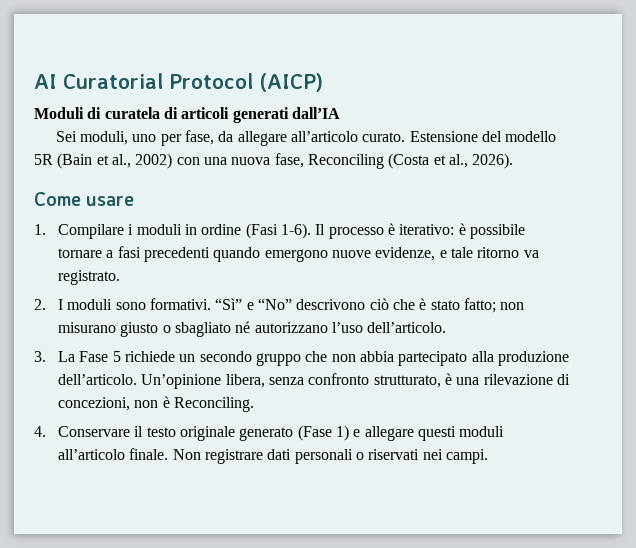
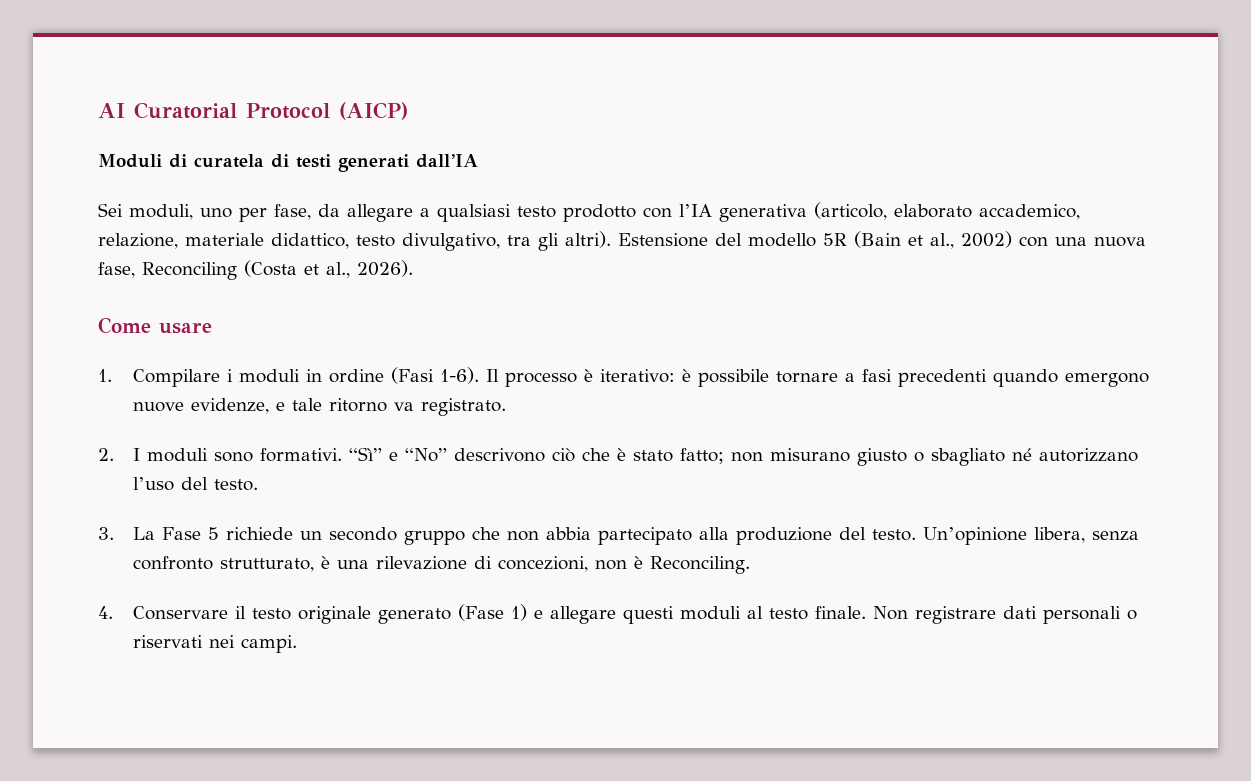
- Moduli di curatela di articoli generati dall’IA
+ Moduli di curatela di testi generati dall’IA
- Sei moduli, uno per fase, da allegare all’articolo curato.
+ Sei moduli, uno per fase, da allegare a qualsiasi testo prodotto con l’IA generativa (articolo, elaborato accademico, relazione, materiale didattico, testo divulgativo, tra gli altri).
- “Sì” e “No” descrivono ciò che è stato fatto; non misurano giusto o sbagliato né autorizzano l’uso dell’articolo.
+ “Sì” e “No” descrivono ciò che è stato fatto; non misurano giusto o sbagliato né autorizzano l’uso del testo.
- 3. La Fase 5 richiede un secondo gruppo che non abbia partecipato alla produzione dell’articolo.
+ 3. La Fase 5 richiede un secondo gruppo che non abbia partecipato alla produzione del testo.
- 4. Conservare il testo originale generato (Fase 1) e allegare questi moduli all’articolo finale.
+ 4. Conservare il testo originale generato (Fase 1) e allegare questi moduli al testo finale.

